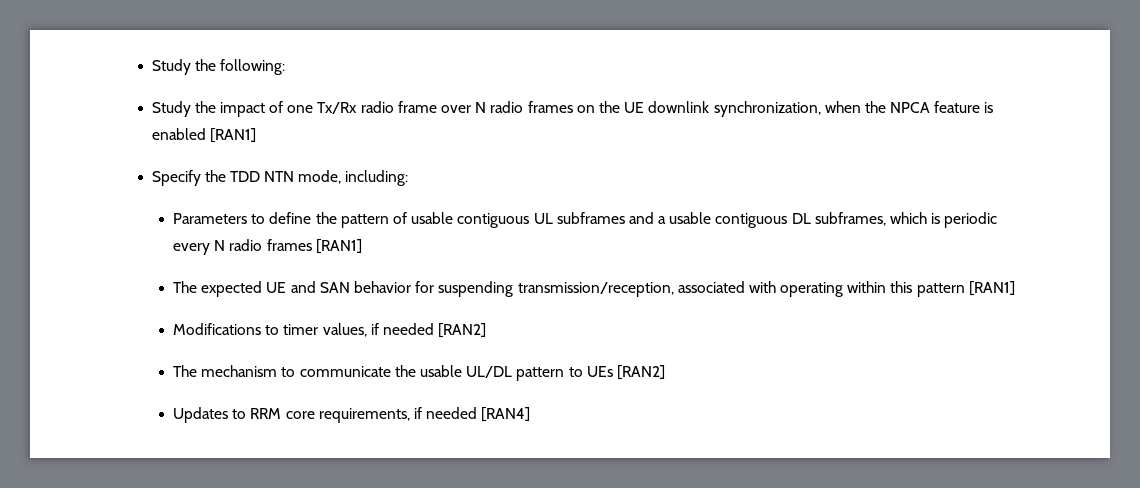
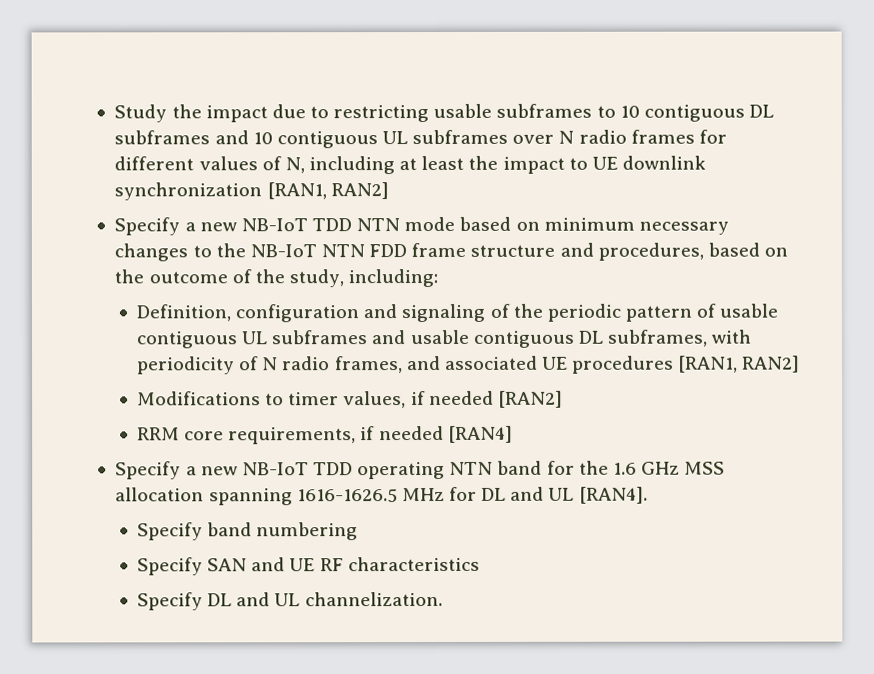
- Study the following:
- Study the impact of one Tx/Rx radio frame over N radio frames on the UE downlink synchronization, when the NPCA feature is enabled [RAN1]
- Specify the TDD NTN mode, including:
- Parameters to define the pattern of usable contiguous UL subframes and a usable contiguous DL subframes, which is periodic every N radio frames [RAN1]
- The expected UE and SAN behavior for suspending transmission/reception, associated with operating within this pattern [RAN1]
+ Study the impact due to restricting usable subframes to 10 contiguous DL subframes and 10 contiguous UL subframes over N radio frames for different values of N, including at least the impact to UE downlink synchronization [RAN1, RAN2]
+ Specify a new NB-IoT TDD NTN mode based on minimum necessary changes to the NB-IoT NTN FDD frame structure and procedures, based on the outcome of the study, including:
+ Definition, configuration and signaling of the periodic pattern of usable contiguous UL subframes and usable contiguous DL subframes, with periodicity of N radio frames, and associated UE procedures [RAN1, RAN2]
- The mechanism to communicate the usable UL/DL pattern to UEs [RAN2]
- Updates to RRM core requirements, if needed [RAN4]
+ RRM core requirements, if needed [RAN4]
+ Specify a new NB-IoT TDD operating NTN band for the 1.6 GHz MSS allocation spanning 1616-1626.5 MHz for DL and UL [RAN4].
+ Specify band numbering
+ Specify SAN and UE RF characteristics
+ Specify DL and UL channelization.

